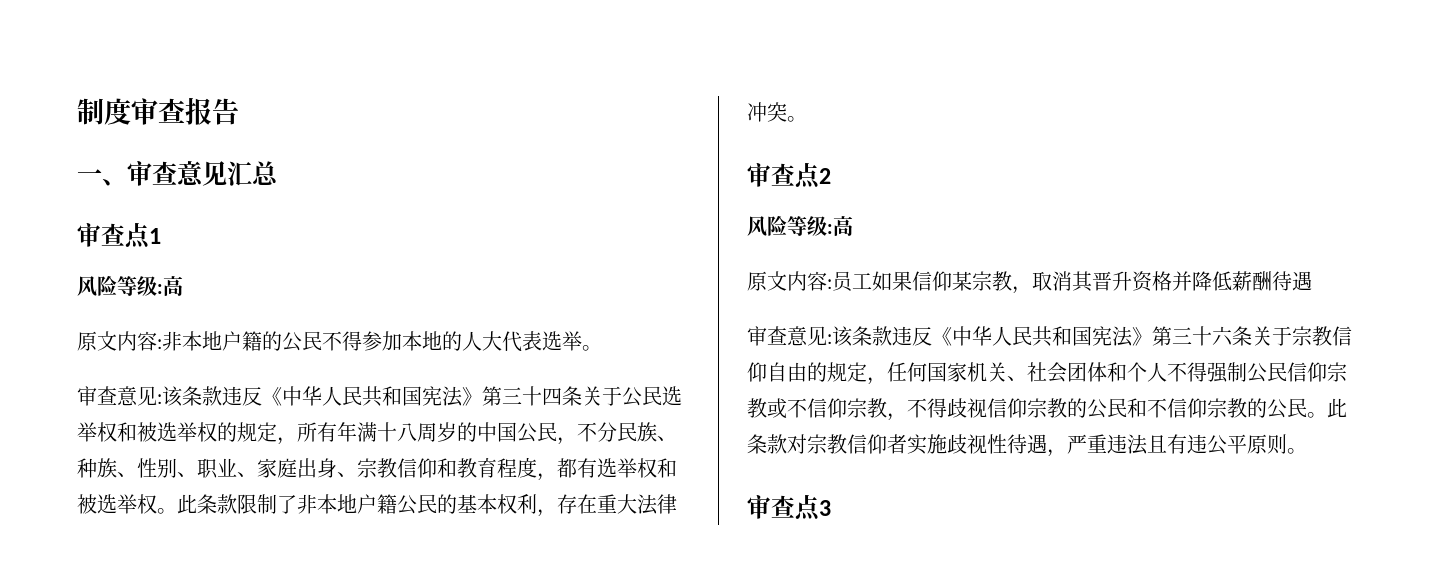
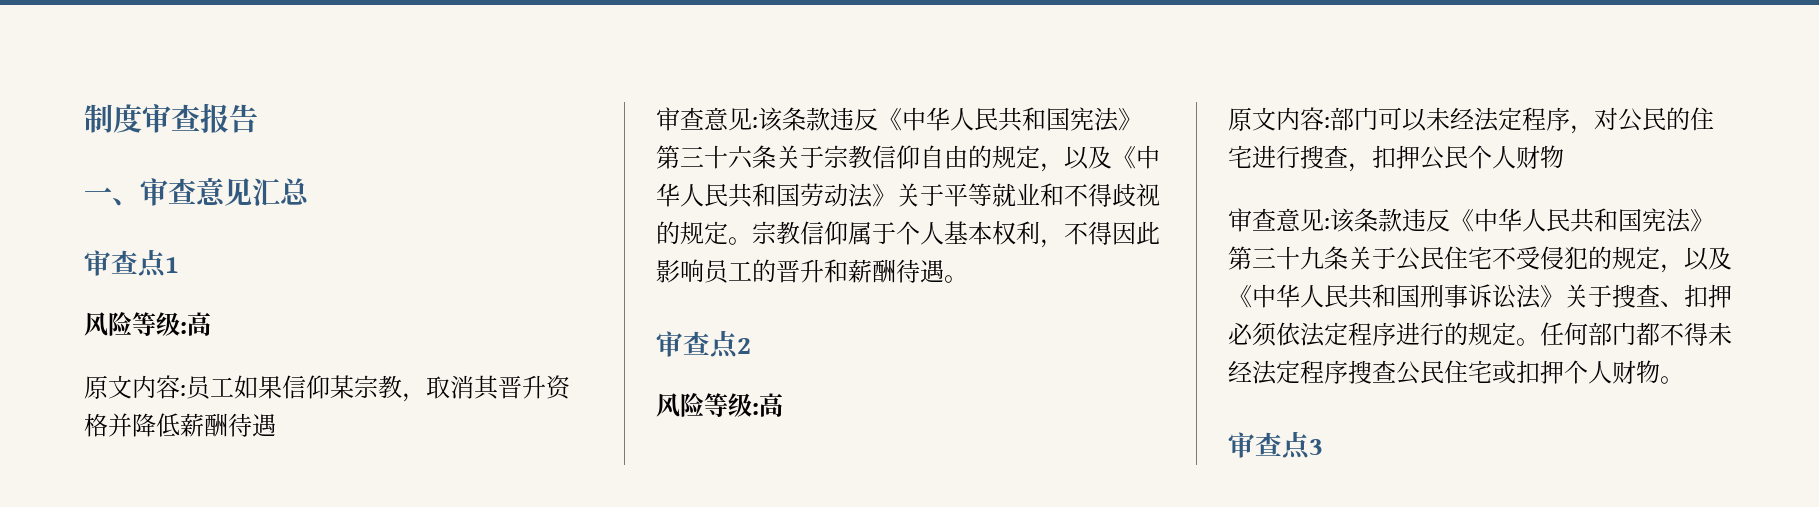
- 原文内容:非本地户籍的公民不得参加本地的人大代表选举。
- 审查意见:该条款违反《中华人民共和国宪法》第三十四条关于公民选举权和被选举权的规定，所有年满十八周岁的中国公民，不分民族、种族、性别、职业、家庭出身、宗教信仰和教育程度，都有选举权和被选举权。此条款限制了非本地户籍公民的基本权利，存在重大法律冲突。
- 审查点2
- 风险等级:高
- 审查意见:该条款违反《中华人民共和国宪法》第三十六条关于宗教信仰自由的规定，任何国家机关、社会团体和个人不得强制公民信仰宗教或不信仰宗教，不得歧视信仰宗教的公民和不信仰宗教的公民。此条款对宗教信仰者实施歧视性待遇，严重违法且有违公平原则。
+ 审查意见:该条款违反《中华人民共和国宪法》第三十六条关于宗教信仰自由的规定，以及《中华人民共和国劳动法》关于平等就业和不得歧视的规定。宗教信仰属于个人基本权利，不得因此影响员工的晋升和薪酬待遇。
+ 审查点2
+ 风险等级:高
+ 原文内容:部门可以未经法定程序，对公民的住宅进行搜查，扣押公民个人财物
+ 审查意见:该条款违反《中华人民共和国宪法》第三十九条关于公民住宅不受侵犯的规定，以及《中华人民共和国刑事诉讼法》关于搜查、扣押必须依法定程序进行的规定。任何部门都不得未经法定程序搜查公民住宅或扣押个人财物。

